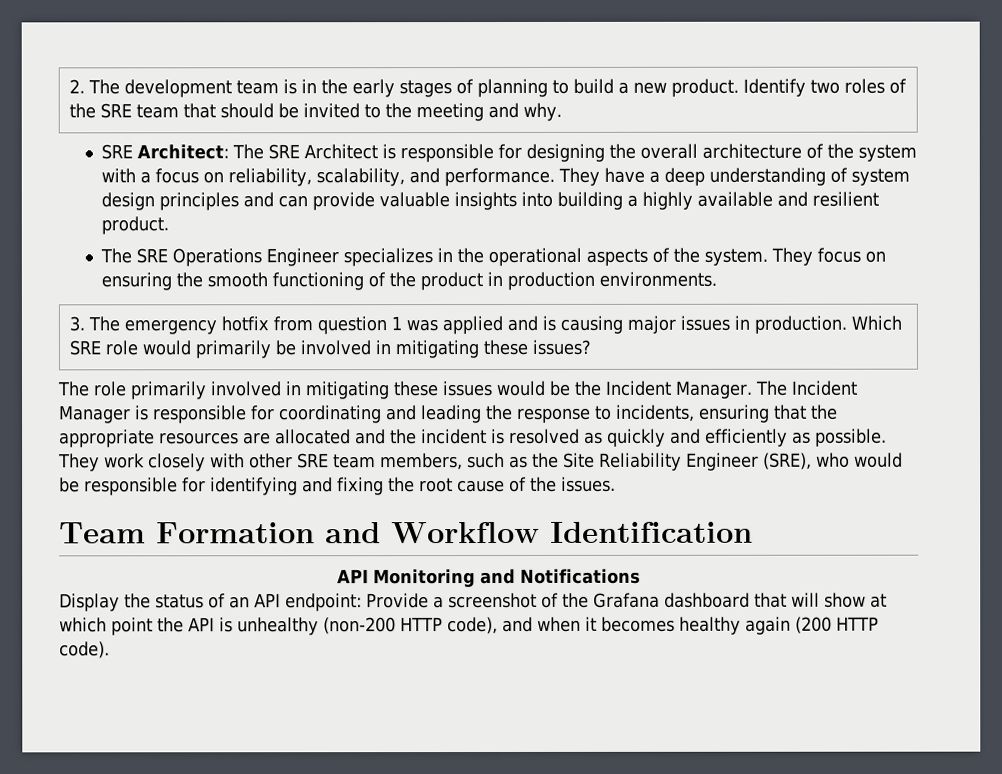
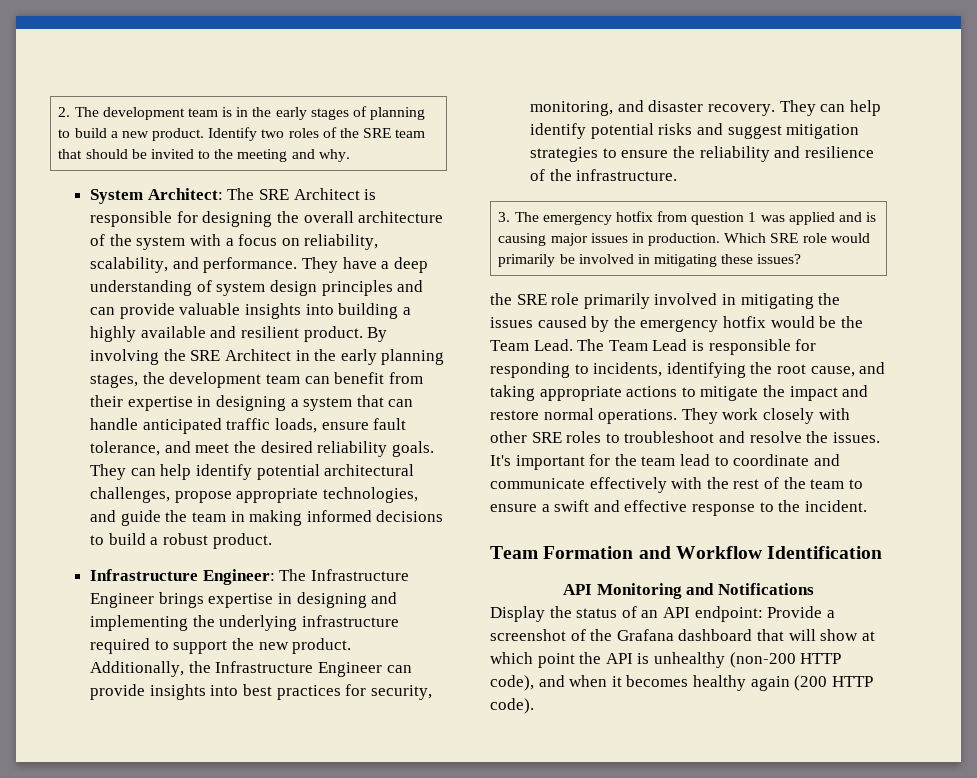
- SRE Architect: The SRE Architect is responsible for designing the overall architecture of the system with a focus on reliability, scalability, and performance.
+ System Architect: The SRE Architect is responsible for designing the overall architecture of the system with a focus on reliability, scalability, and performance.
- They have a deep understanding of system design principles and can provide valuable insights into building a highly available and resilient product.
- The SRE Operations Engineer specializes in the operational aspects of the system. They focus on ensuring the smooth functioning of the product in production environments.
+ They have a deep understanding of system design principles and can provide valuable insights into building a highly available and resilient product. By involving the SRE Architect in the early planning stages, the development team can benefit from their expertise in designing a system that can handle anticipated traffic loads, ensure fault tolerance, and meet the desired reliability goals. They can help identify potential architectural challenges, propose appropriate technologies, and guide the team in making informed decisions to build a robust product.
+ Infrastructure Engineer: The Infrastructure Engineer brings expertise in designing and implementing the underlying infrastructure required to support the new product. Additionally, the Infrastructure Engineer can provide insights into best practices for security, monitoring, and disaster recovery. They can help identify potential risks and suggest mitigation strategies to ensure the reliability and resilience of the infrastructure.
- The role primarily involved in mitigating these issues would be the Incident Manager. The Incident Manager is responsible for coordinating and leading the response to incidents, ensuring that the appropriate resources are allocated and the incident is resolved as quickly and efficiently as possible.
+ the SRE role primarily involved in mitigating the issues caused by the emergency hotfix would be the Team Lead. The Team Lead is responsible for responding to incidents, identifying the root cause, and taking appropriate actions to mitigate the impact and restore normal operations.
- They work closely with other SRE team members, such as the Site Reliability Engineer (SRE), who would be responsible for identifying and fixing the root cause of the issues.
+ They work closely with other SRE roles to troubleshoot and resolve the issues. It's important for the team lead to coordinate and communicate effectively with the rest of the team to ensure a swift and effective response to the incident.

